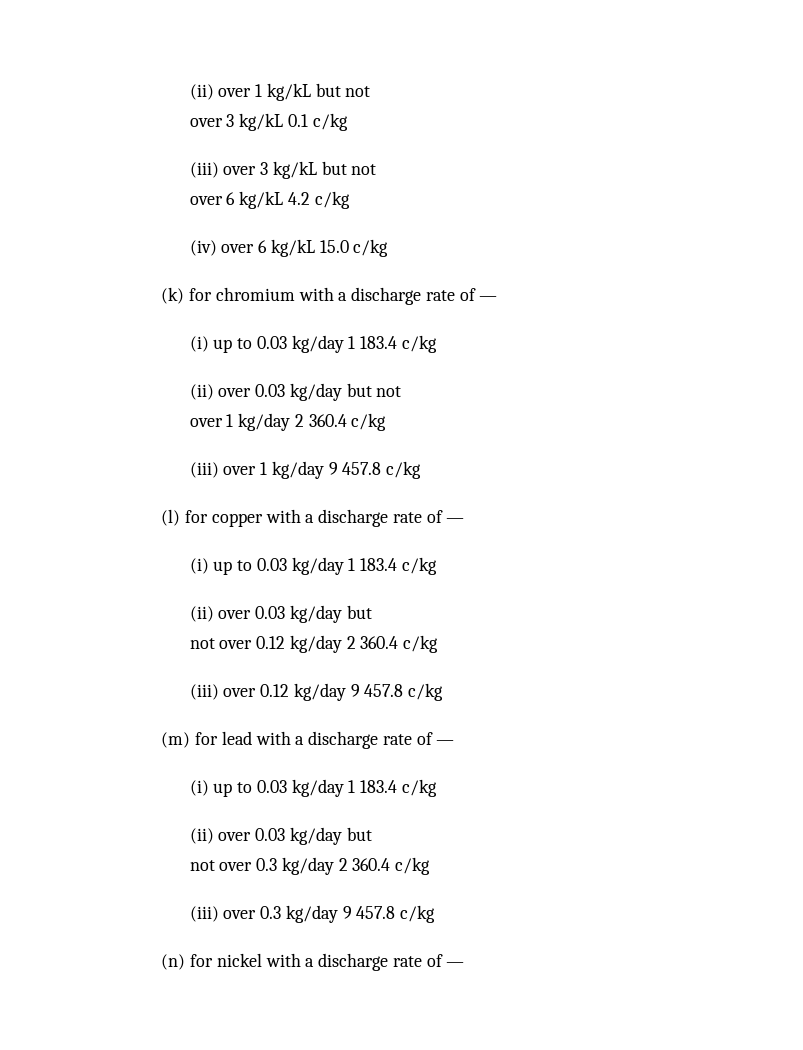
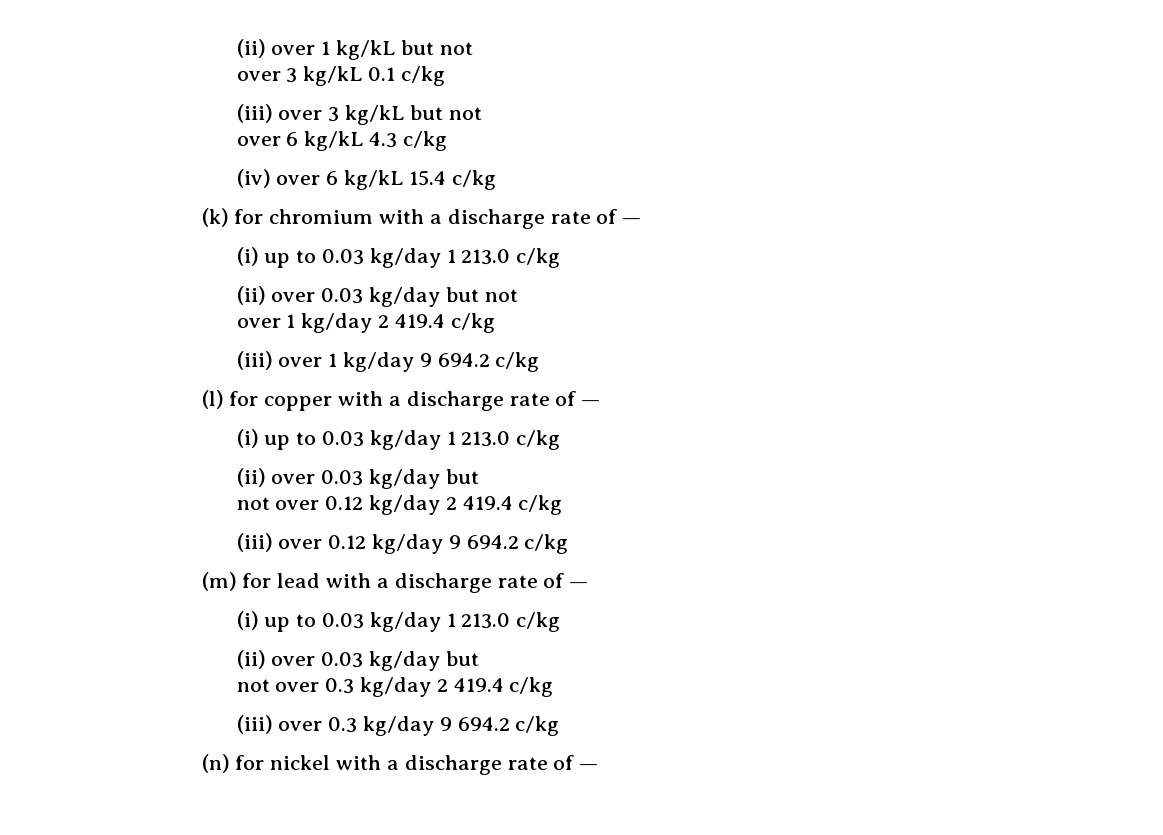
- over 6 kg/kL 4.2 c/kg
+ over 6 kg/kL 4.3 c/kg
- (iv) over 6 kg/kL 15.0 c/kg
+ (iv) over 6 kg/kL 15.4 c/kg
  (k) for chromium with a discharge rate of —
- (i) up to 0.03 kg/day 1 183.4 c/kg
+ (i) up to 0.03 kg/day 1 213.0 c/kg
- over 1 kg/day 2 360.4 c/kg
+ over 1 kg/day 2 419.4 c/kg
- (iii) over 1 kg/day 9 457.8 c/kg
+ (iii) over 1 kg/day 9 694.2 c/kg
  (l) for copper with a discharge rate of —
- (i) up to 0.03 kg/day 1 183.4 c/kg
+ (i) up to 0.03 kg/day 1 213.0 c/kg
- not over 0.12 kg/day 2 360.4 c/kg
+ not over 0.12 kg/day 2 419.4 c/kg
- (iii) over 0.12 kg/day 9 457.8 c/kg
+ (iii) over 0.12 kg/day 9 694.2 c/kg
  (m) for lead with a discharge rate of —
- (i) up to 0.03 kg/day 1 183.4 c/kg
+ (i) up to 0.03 kg/day 1 213.0 c/kg
- not over 0.3 kg/day 2 360.4 c/kg
+ not over 0.3 kg/day 2 419.4 c/kg
- (iii) over 0.3 kg/day 9 457.8 c/kg
+ (iii) over 0.3 kg/day 9 694.2 c/kg

